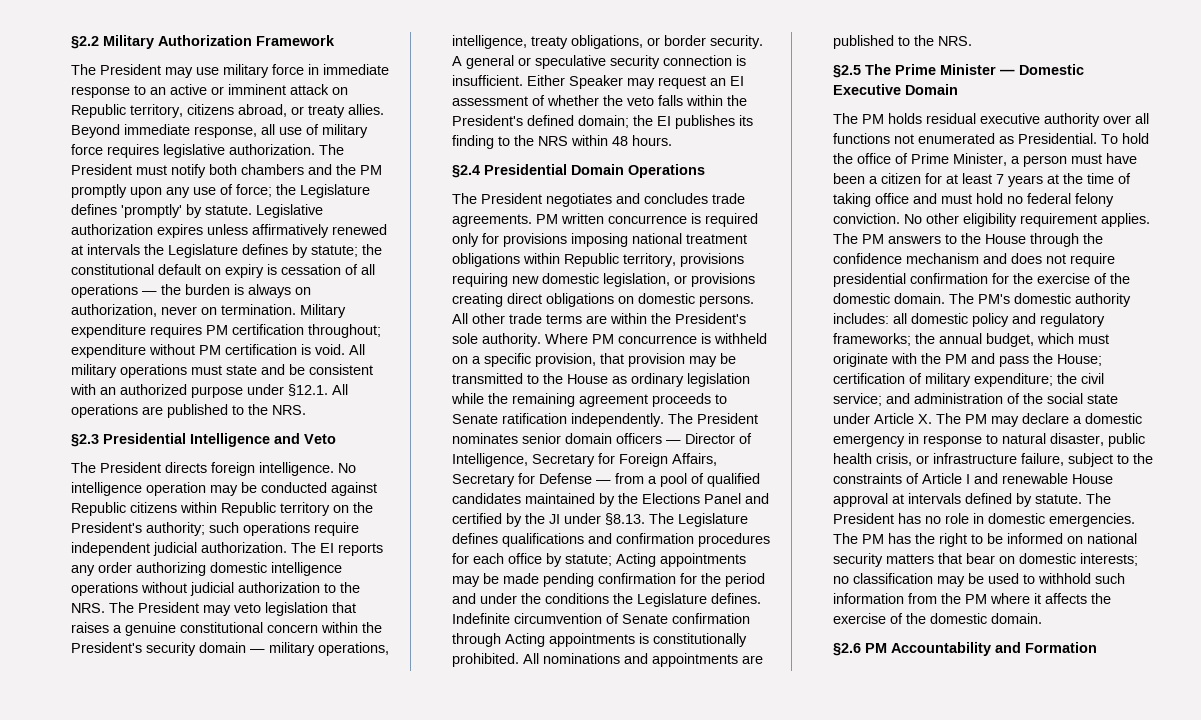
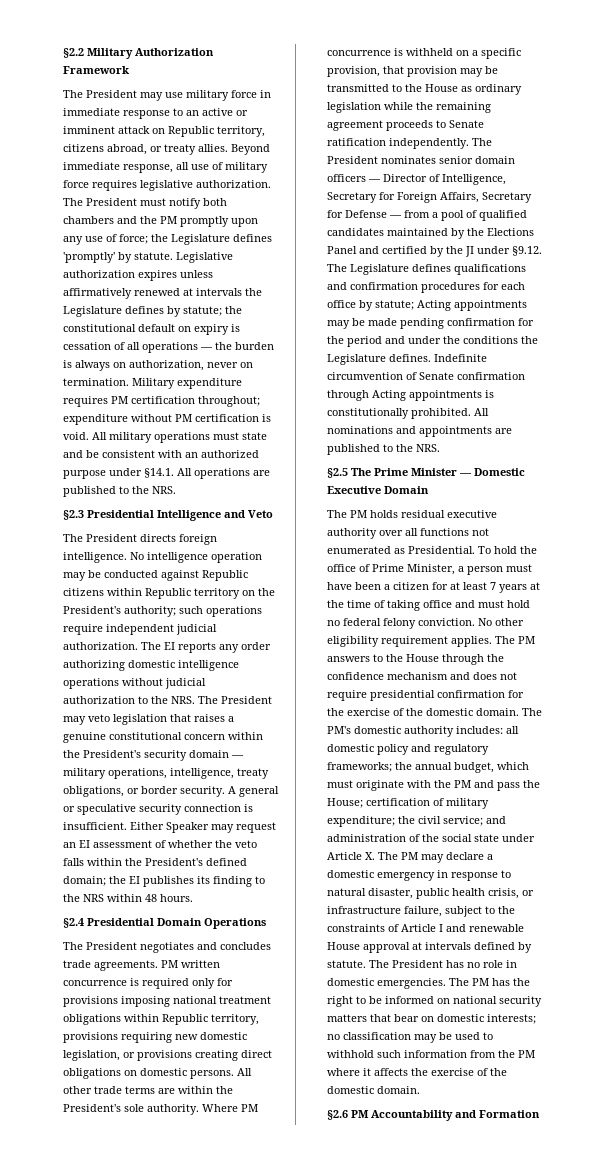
- All military operations must state and be consistent with an authorized purpose under §12.1. All operations are published to the NRS.
+ All military operations must state and be consistent with an authorized purpose under §14.1. All operations are published to the NRS.
- The President nominates senior domain officers — Director of Intelligence, Secretary for Foreign Affairs, Secretary for Defense — from a pool of qualified candidates maintained by the Elections Panel and certified by the JI under §8.13. The Legislature defines qualifications and confirmation procedures for each office by statute;
+ The President nominates senior domain officers — Director of Intelligence, Secretary for Foreign Affairs, Secretary for Defense — from a pool of qualified candidates maintained by the Elections Panel and certified by the JI under §9.12. The Legislature defines qualifications and confirmation procedures for each office by statute;

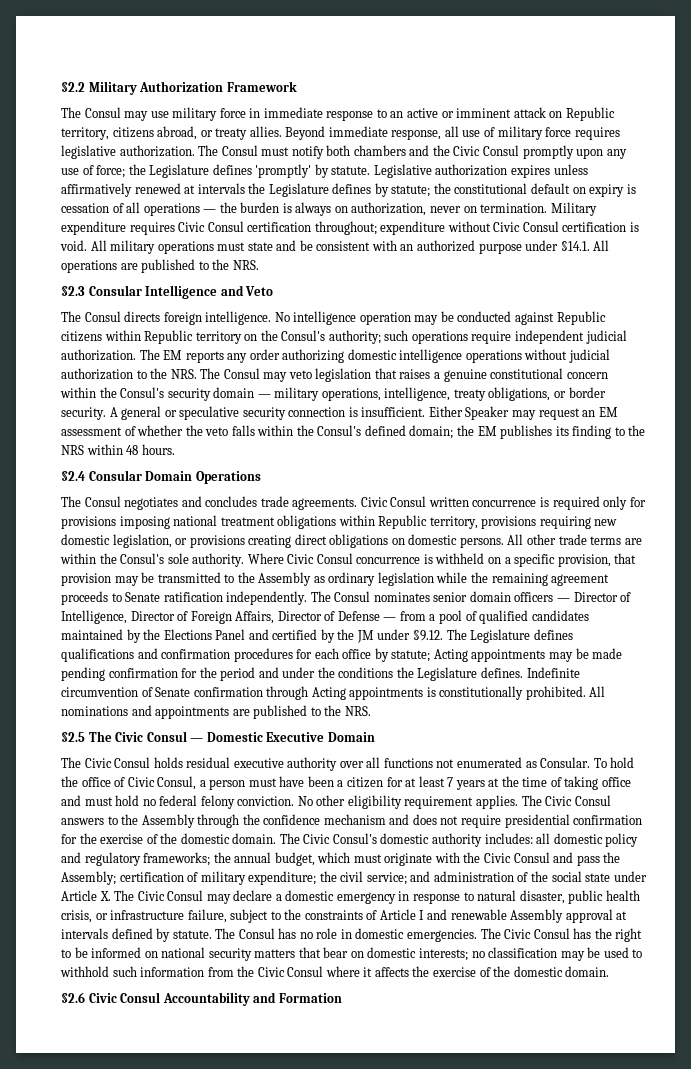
- The President may use military force in immediate response to an active or imminent attack on Republic territory, citizens abroad, or treaty allies.
+ The Consul may use military force in immediate response to an active or imminent attack on Republic territory, citizens abroad, or treaty allies.
- The President must notify both chambers and the PM promptly upon any use of force; the Legislature defines 'promptly' by statute.
+ The Consul must notify both chambers and the Civic Consul promptly upon any use of force; the Legislature defines 'promptly' by statute.
- Military expenditure requires PM certification throughout; expenditure without PM certification is void.
+ Military expenditure requires Civic Consul certification throughout; expenditure without Civic Consul certification is void.
- §2.3 Presidential Intelligence and Veto
+ §2.3 Consular Intelligence and Veto
- The President directs foreign intelligence.
+ The Consul directs foreign intelligence.
- No intelligence operation may be conducted against Republic citizens within Republic territory on the President's authority; such operations require independent judicial authorization.
+ No intelligence operation may be conducted against Republic citizens within Republic territory on the Consul's authority; such operations require independent judicial authorization.
- The EI reports any order authorizing domestic intelligence operations without judicial authorization to the NRS. The President may veto legislation that raises a genuine constitutional concern within the President's security domain — military operations, intelligence, treaty obligations, or border security.
+ The EM reports any order authorizing domestic intelligence operations without judicial authorization to the NRS. The Consul may veto legislation that raises a genuine constitutional concern within the Consul's security domain — military operations, intelligence, treaty obligations, or border security.
- Either Speaker may request an EI assessment of whether the veto falls within the President's defined domain; the EI publishes its finding to the NRS within 48 hours.
+ Either Speaker may request an EM assessment of whether the veto falls within the Consul's defined domain; the EM publishes its finding to the NRS within 48 hours.
- §2.4 Presidential Domain Operations
+ §2.4 Consular Domain Operations
- The President negotiates and concludes trade agreements.
+ The Consul negotiates and concludes trade agreements.
- PM written concurrence is required only for provisions imposing national treatment obligations within Republic territory, provisions requiring new domestic legislation, or provisions creating direct obligations on domestic persons.
+ Civic Consul written concurrence is required only for provisions imposing national treatment obligations within Republic territory, provisions requiring new domestic legislation, or provisions creating direct obligations on domestic persons.
- All other trade terms are within the President's sole authority.
+ All other trade terms are within the Consul's sole authority.
- Where PM concurrence is withheld on a specific provision, that provision may be transmitted to the House as ordinary legislation while the remaining agreement proceeds to Senate ratification independently.
+ Where Civic Consul concurrence is withheld on a specific provision, that provision may be transmitted to the Assembly as ordinary legislation while the remaining agreement proceeds to Senate ratification independently.
- The President nominates senior domain officers — Director of Intelligence, Secretary for Foreign Affairs, Secretary for Defense — from a pool of qualified candidates maintained by the Elections Panel and certified by the JI under §9.12. The Legislature defines qualifications and confirmation procedures for each office by statute; Acting appointments may be made pending confirmation for the period and under the conditions the Legislature defines.
+ The Consul nominates senior domain officers — Director of Intelligence, Director of Foreign Affairs, Director of Defense — from a pool of qualified candidates maintained by the Elections Panel and certified by the JM under §9.12. The Legislature defines qualifications and confirmation procedures for each office by statute; Acting appointments may be made pending confirmation for the period and under the conditions the Legislature defines.
- §2.5 The Prime Minister — Domestic Executive Domain
+ §2.5 The Civic Consul — Domestic Executive Domain
- The PM holds residual executive authority over all functions not enumerated as Presidential.
+ The Civic Consul holds residual executive authority over all functions not enumerated as Consular.
- To hold the office of Prime Minister, a person must have been a citizen for at least 7 years at the time of taking office and must hold no federal felony conviction.
+ To hold the office of Civic Consul, a person must have been a citizen for at least 7 years at the time of taking office and must hold no federal felony conviction.
- The PM answers to the House through the confidence mechanism and does not require presidential confirmation for the exercise of the domestic domain.
+ The Civic Consul answers to the Assembly through the confidence mechanism and does not require presidential confirmation for the exercise of the domestic domain.
- The PM's domestic authority includes:
+ The Civic Consul's domestic authority includes:
- the annual budget, which must originate with the PM and pass the House;
+ the annual budget, which must originate with the Civic Consul and pass the Assembly;
- and administration of the social state under Article X. The PM may declare a domestic emergency in response to natural disaster, public health crisis, or infrastructure failure, subject to the constraints of Article I and renewable House approval at intervals defined by statute.
+ and administration of the social state under Article X. The Civic Consul may declare a domestic emergency in response to natural disaster, public health crisis, or infrastructure failure, subject to the constraints of Article I and renewable Assembly approval at intervals defined by statute.
- The President has no role in domestic emergencies.
+ The Consul has no role in domestic emergencies.
- The PM has the right to be informed on national security matters that bear on domestic interests; no classification may be used to withhold such information from the PM where it affects the exercise of the domestic domain.
+ The Civic Consul has the right to be informed on national security matters that bear on domestic interests; no classification may be used to withhold such information from the Civic Consul where it affects the exercise of the domestic domain.
- §2.6 PM Accountability and Formation
+ §2.6 Civic Consul Accountability and Formation

